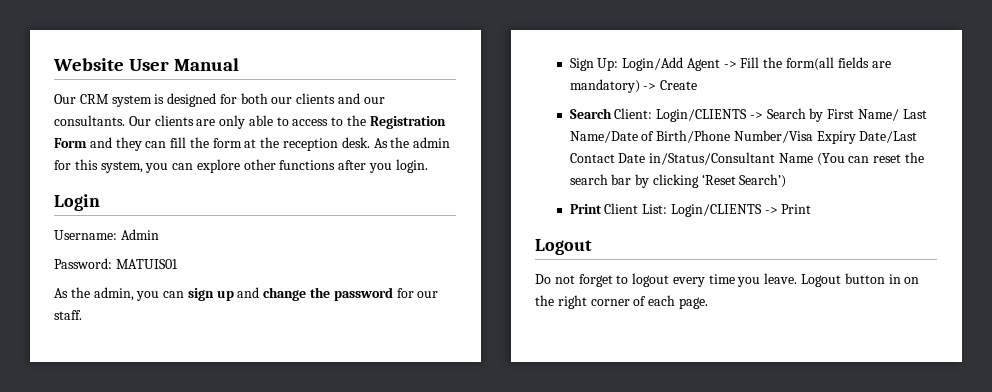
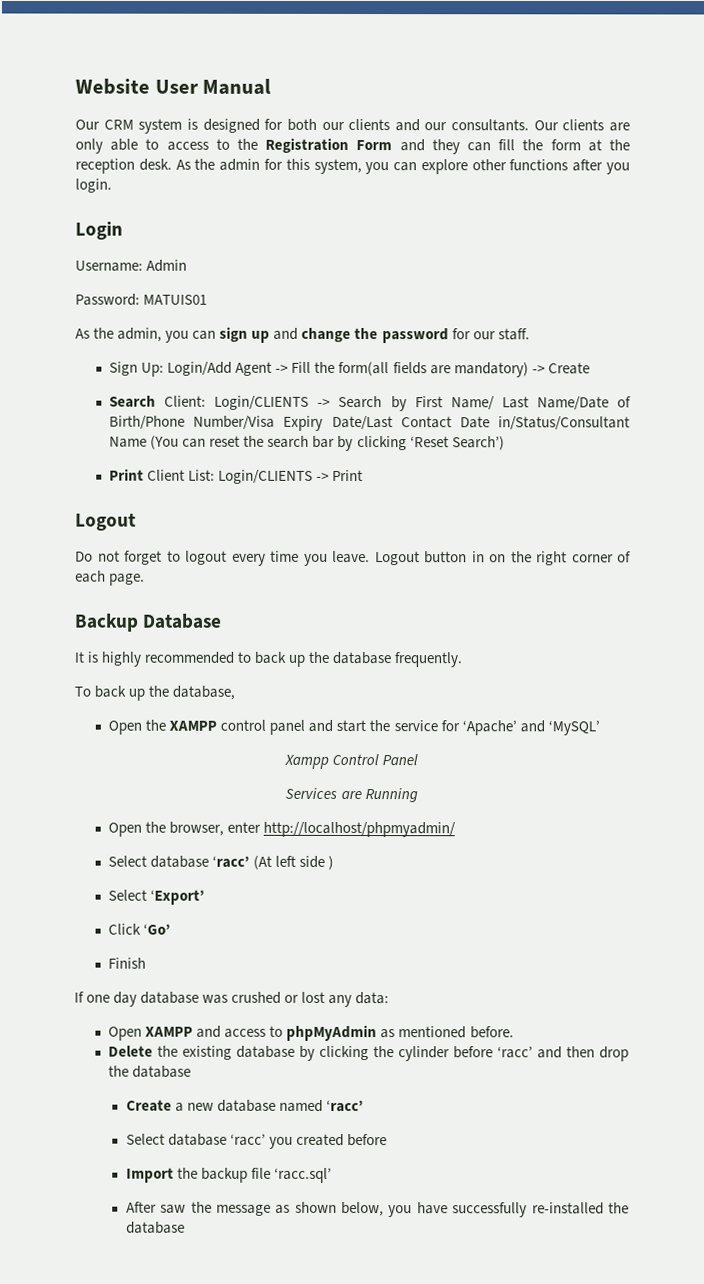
+ Backup Database
+ It is highly recommended to back up the database frequently.
+ To back up the database,
+ Open the XAMPP control panel and start the service for ‘Apache’ and ‘MySQL’
+ Xampp Control Panel
+ Services are Running
+ Open the browser, enter http://localhost/phpmyadmin/
+ Select database ‘racc’ (At left side )
+ Select ‘Export’
+ Click ‘Go’
+ Finish
+ If one day database was crushed or lost any data:
+ Open XAMPP and access to phpMyAdmin as mentioned before.
+ Delete the existing database by clicking the cylinder before ‘racc’ and then drop the database
+ Create a new database named ‘racc’
+ Select database ‘racc’ you created before
+ Import the backup file ‘racc.sql’
+ After saw the message as shown below, you have successfully re-installed the database

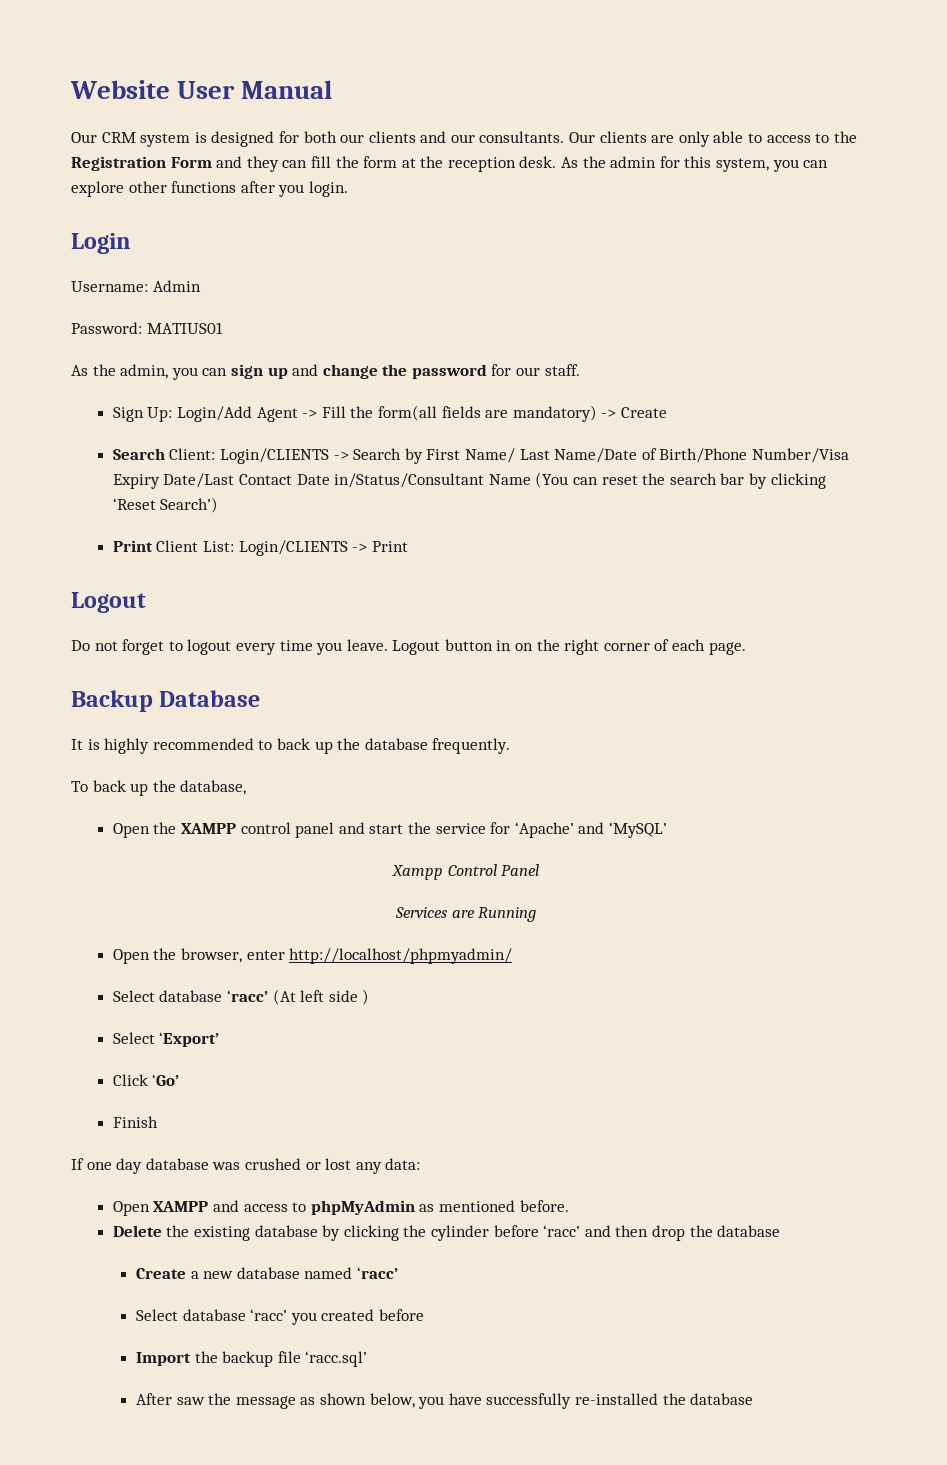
- Password: MATUIS01
+ Password: MATIUS01

